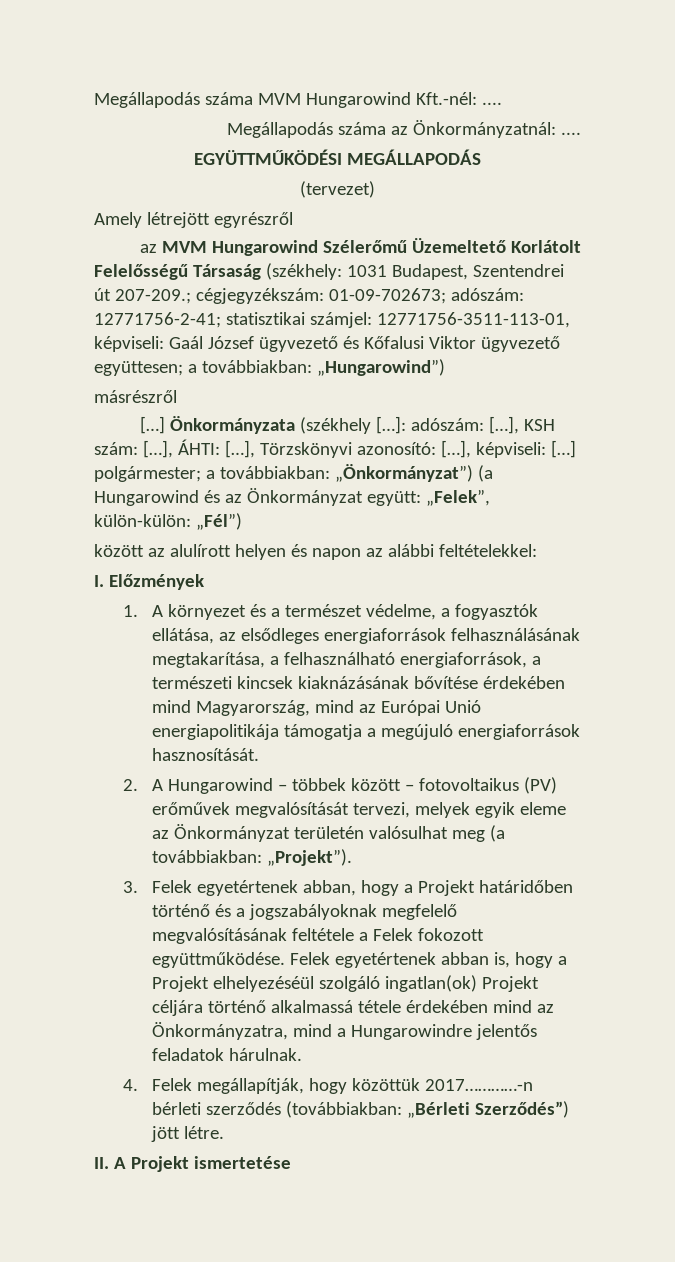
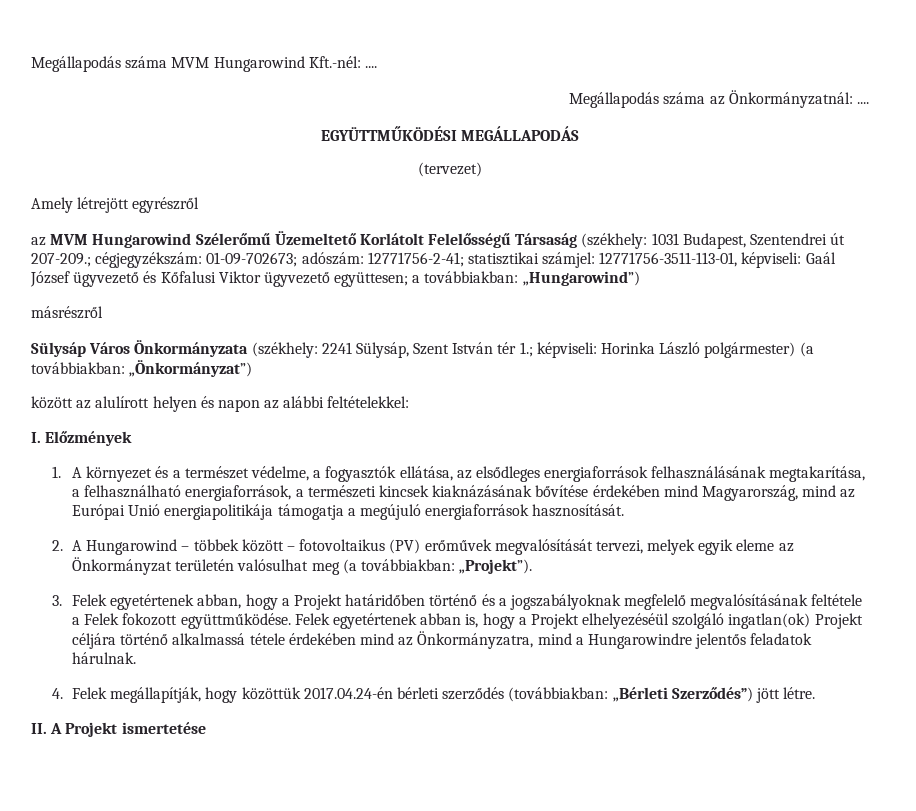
- […] Önkormányzata (székhely […]: adószám: […], KSH szám: […], ÁHTI: […], Törzskönyvi azonosító: […], képviseli: […] polgármester; a továbbiakban: „Önkormányzat”) (a Hungarowind és az Önkormányzat együtt: „Felek”, külön-külön: „Fél”)
+ Sülysáp Város Önkormányzata (székhely: 2241 Sülysáp, Szent István tér 1.; képviseli: Horinka László polgármester) (a továbbiakban: „Önkormányzat”)
- 4. Felek megállapítják, hogy közöttük 2017…………-n bérleti szerződés (továbbiakban: „Bérleti Szerződés”) jött létre.
+ 4. Felek megállapítják, hogy közöttük 2017.04.24-én bérleti szerződés (továbbiakban: „Bérleti Szerződés”) jött létre.

